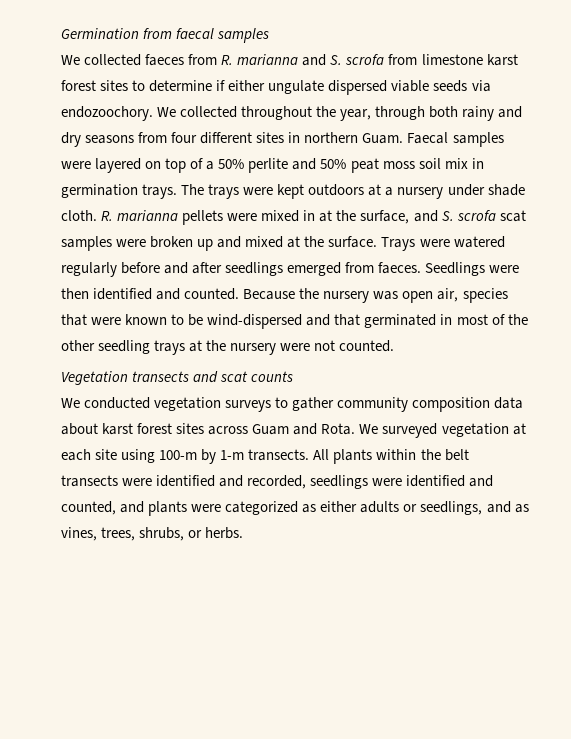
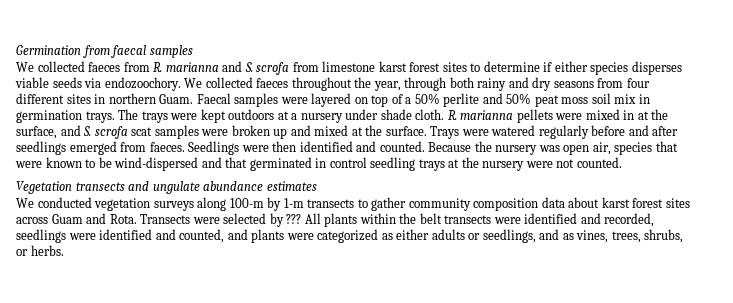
- We collected faeces from R. marianna and S. scrofa from limestone karst forest sites to determine if either ungulate dispersed viable seeds via endozoochory.
+ We collected faeces from R. marianna and S. scrofa from limestone karst forest sites to determine if either species disperses viable seeds via endozoochory.
- We collected throughout the year, through both rainy and dry seasons from four different sites in northern Guam.
+ We collected faeces throughout the year, through both rainy and dry seasons from four different sites in northern Guam.
- Because the nursery was open air, species that were known to be wind-dispersed and that germinated in most of the other seedling trays at the nursery were not counted.
+ Because the nursery was open air, species that were known to be wind-dispersed and that germinated in control seedling trays at the nursery were not counted.
- Vegetation transects and scat counts
+ Vegetation transects and ungulate abundance estimates
- We conducted vegetation surveys to gather community composition data about karst forest sites across Guam and Rota.
+ We conducted vegetation surveys along 100-m by 1-m transects to gather community composition data about karst forest sites across Guam and Rota.
- We surveyed vegetation at each site using 100-m by 1-m transects.
+ Transects were selected by ???

